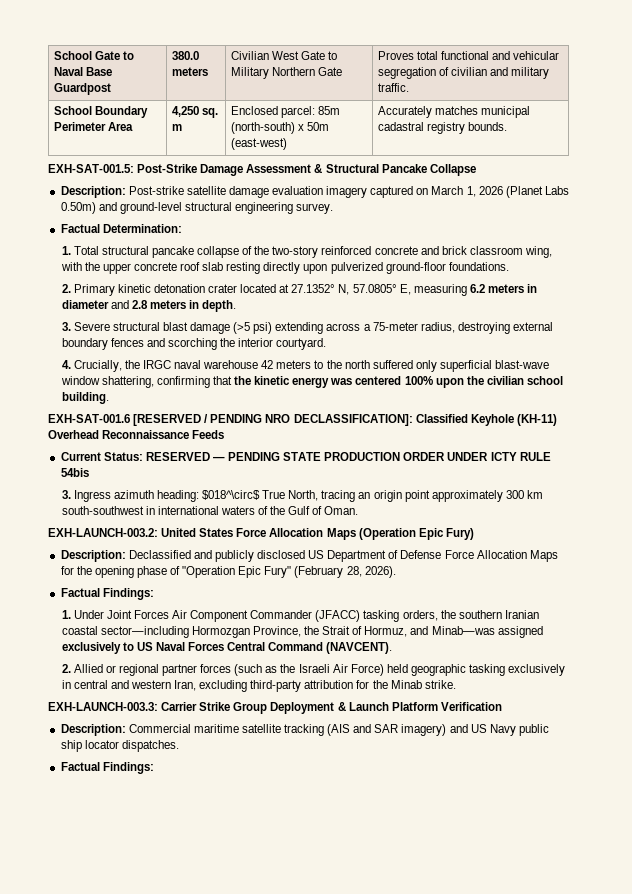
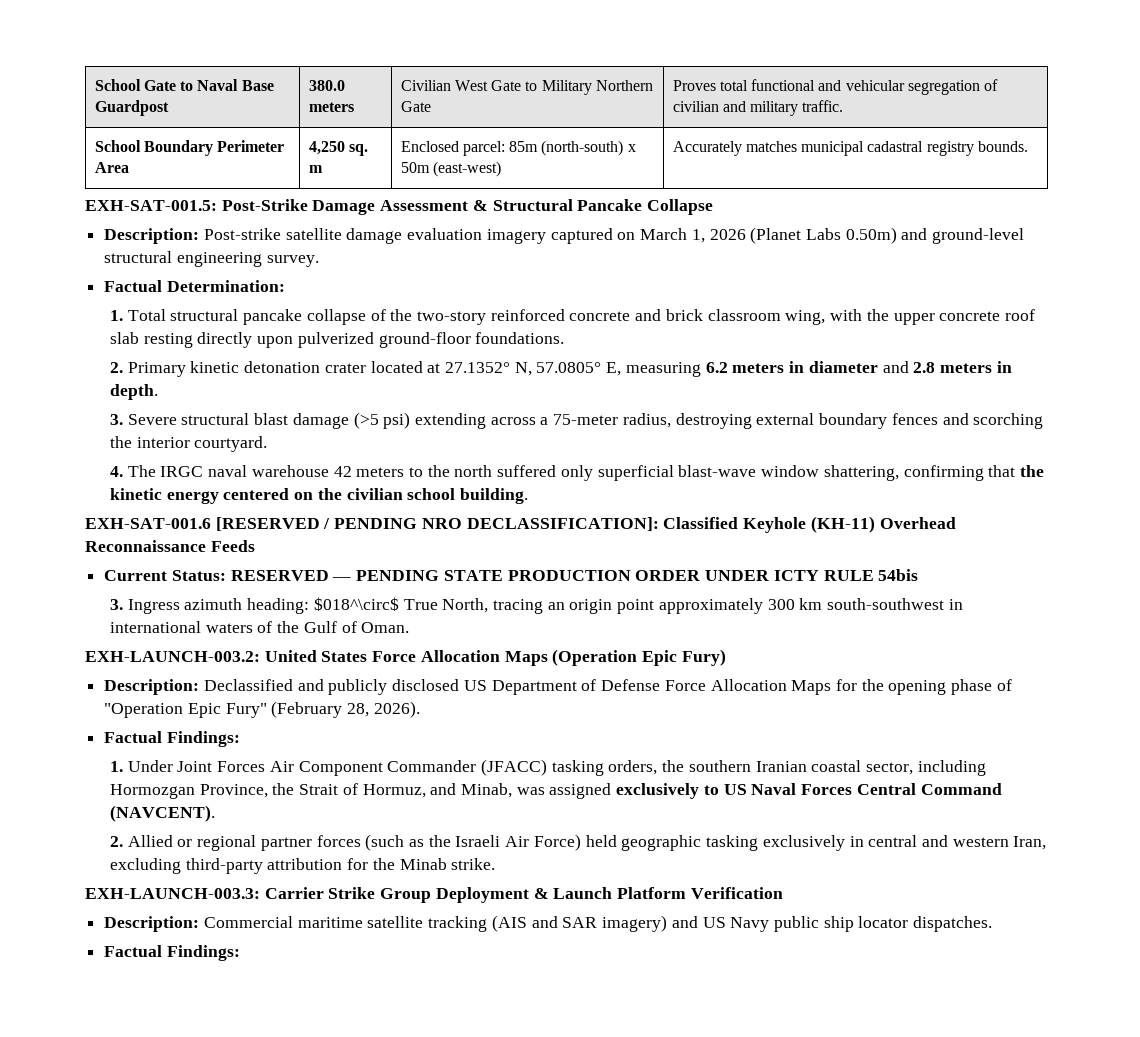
- 4. Crucially, the IRGC naval warehouse 42 meters to the north suffered only superficial blast-wave window shattering, confirming that the kinetic energy was centered 100% upon the civilian school building.
+ 4. The IRGC naval warehouse 42 meters to the north suffered only superficial blast-wave window shattering, confirming that the kinetic energy centered on the civilian school building.
- 1. Under Joint Forces Air Component Commander (JFACC) tasking orders, the southern Iranian coastal sector—including Hormozgan Province, the Strait of Hormuz, and Minab—was assigned exclusively to US Naval Forces Central Command (NAVCENT).
+ 1. Under Joint Forces Air Component Commander (JFACC) tasking orders, the southern Iranian coastal sector, including Hormozgan Province, the Strait of Hormuz, and Minab, was assigned exclusively to US Naval Forces Central Command (NAVCENT).

